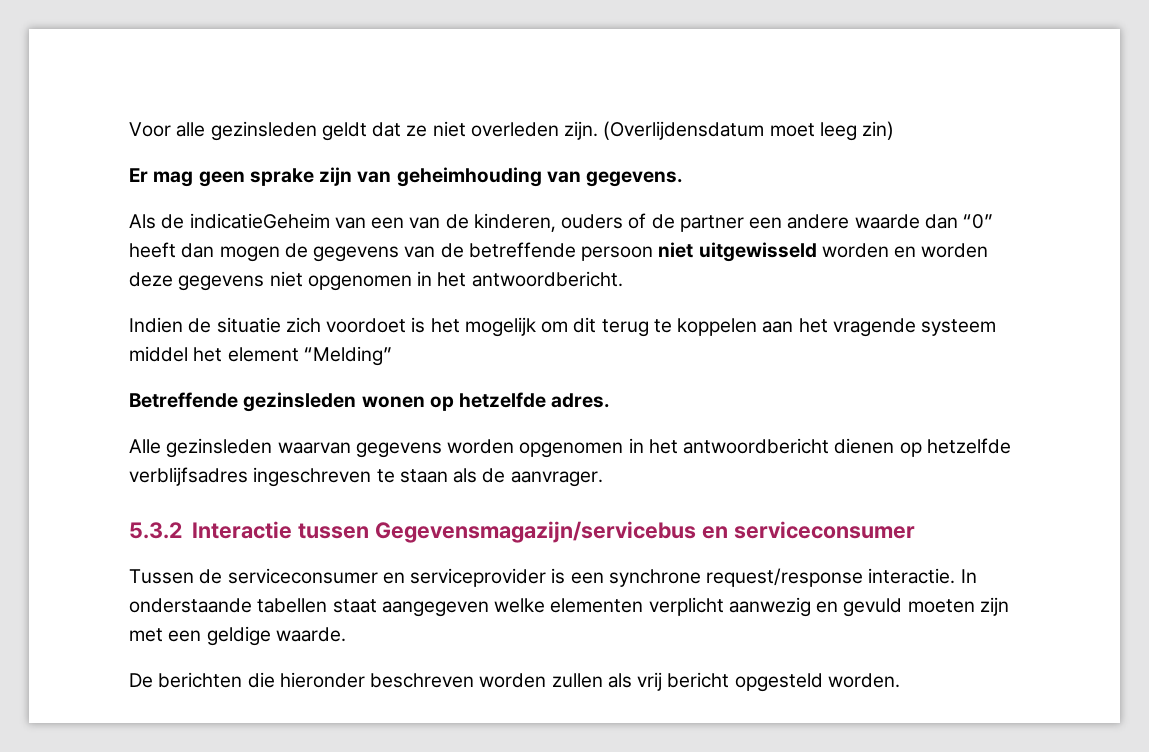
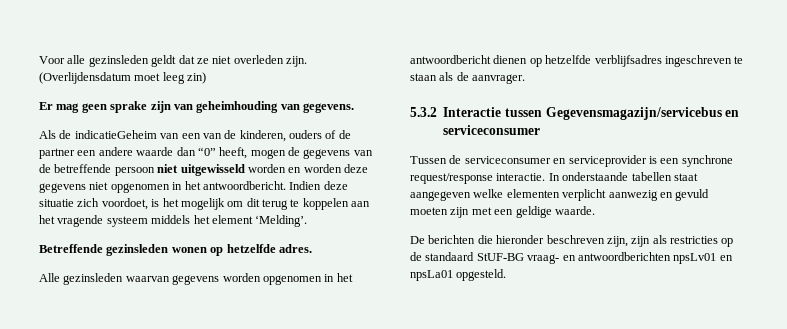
- Als de indicatieGeheim van een van de kinderen, ouders of de partner een andere waarde dan “0” heeft dan mogen de gegevens van de betreffende persoon niet uitgewisseld worden en worden deze gegevens niet opgenomen in het antwoordbericht.
- Indien de situatie zich voordoet is het mogelijk om dit terug te koppelen aan het vragende systeem middel het element “Melding”
+ Als de indicatieGeheim van een van de kinderen, ouders of de partner een andere waarde dan “0” heeft, mogen de gegevens van de betreffende persoon niet uitgewisseld worden en worden deze gegevens niet opgenomen in het antwoordbericht. Indien deze situatie zich voordoet, is het mogelijk om dit terug te koppelen aan het vragende systeem middels het element ‘Melding’.
- De berichten die hieronder beschreven worden zullen als vrij bericht opgesteld worden.
+ De berichten die hieronder beschreven zijn, zijn als restricties op de standaard StUF-BG vraag- en antwoordberichten npsLv01 en npsLa01 opgesteld.

